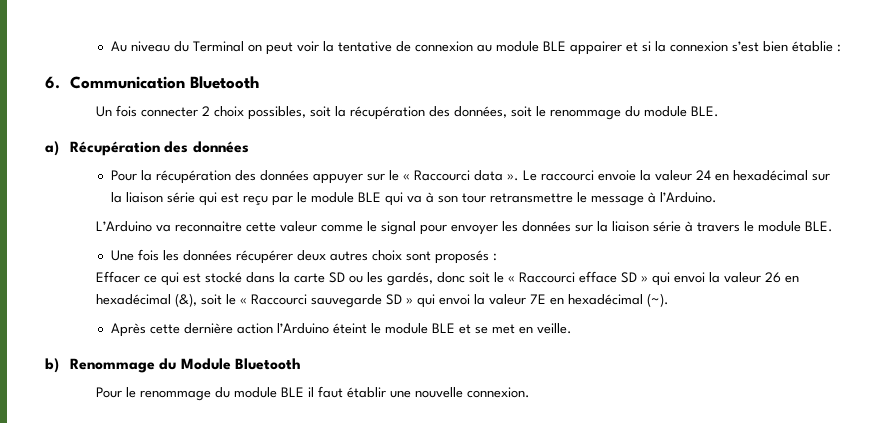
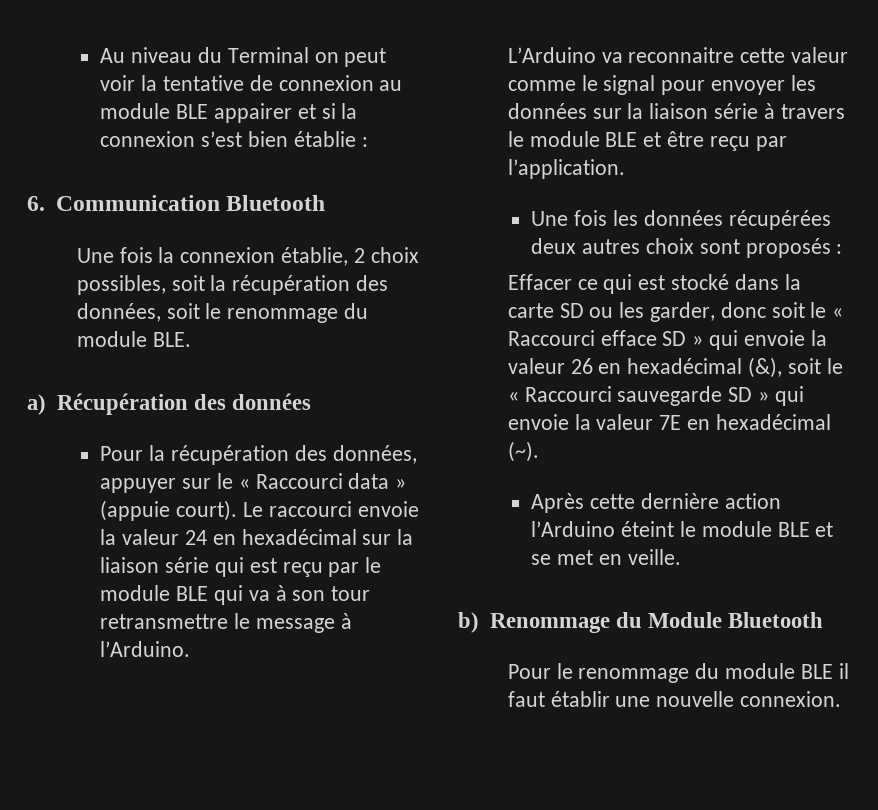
- Un fois connecter 2 choix possibles, soit la récupération des données, soit le renommage du module BLE.
+ Une fois la connexion établie, 2 choix possibles, soit la récupération des données, soit le renommage du module BLE.
- Pour la récupération des données appuyer sur le « Raccourci data ».
+ Pour la récupération des données, appuyer sur le « Raccourci data » (appuie court).
- L’Arduino va reconnaitre cette valeur comme le signal pour envoyer les données sur la liaison série à travers le module BLE.
+ L’Arduino va reconnaitre cette valeur comme le signal pour envoyer les données sur la liaison série à travers le module BLE et être reçu par l’application.
- Une fois les données récupérer deux autres choix sont proposés :
+ Une fois les données récupérées deux autres choix sont proposés :
- Effacer ce qui est stocké dans la carte SD ou les gardés, donc soit le « Raccourci efface SD » qui envoi la valeur 26 en hexadécimal (&), soit le « Raccourci sauvegarde SD » qui envoi la valeur 7E en hexadécimal (~).
+ Effacer ce qui est stocké dans la carte SD ou les garder, donc soit le « Raccourci efface SD » qui envoie la valeur 26 en hexadécimal (&), soit le « Raccourci sauvegarde SD » qui envoie la valeur 7E en hexadécimal (~).

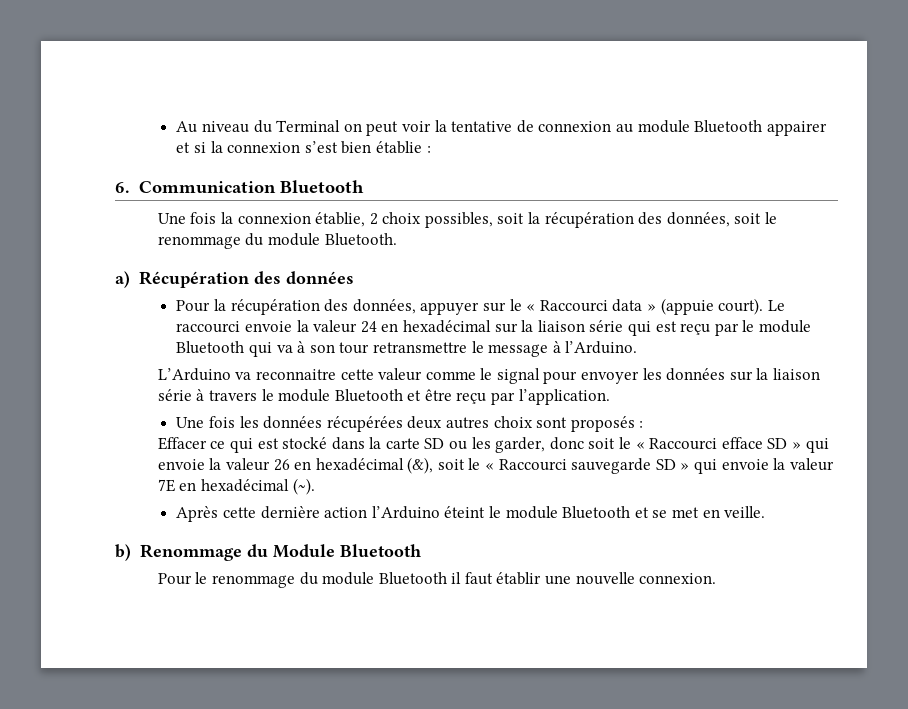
- Au niveau du Terminal on peut voir la tentative de connexion au module BLE appairer et si la connexion s’est bien établie :
+ Au niveau du Terminal on peut voir la tentative de connexion au module Bluetooth appairer et si la connexion s’est bien établie :
- Une fois la connexion établie, 2 choix possibles, soit la récupération des données, soit le renommage du module BLE.
+ Une fois la connexion établie, 2 choix possibles, soit la récupération des données, soit le renommage du module Bluetooth.
- Le raccourci envoie la valeur 24 en hexadécimal sur la liaison série qui est reçu par le module BLE qui va à son tour retransmettre le message à l’Arduino.
+ Le raccourci envoie la valeur 24 en hexadécimal sur la liaison série qui est reçu par le module Bluetooth qui va à son tour retransmettre le message à l’Arduino.
- L’Arduino va reconnaitre cette valeur comme le signal pour envoyer les données sur la liaison série à travers le module BLE et être reçu par l’application.
+ L’Arduino va reconnaitre cette valeur comme le signal pour envoyer les données sur la liaison série à travers le module Bluetooth et être reçu par l’application.
- Après cette dernière action l’Arduino éteint le module BLE et se met en veille.
+ Après cette dernière action l’Arduino éteint le module Bluetooth et se met en veille.
- Pour le renommage du module BLE il faut établir une nouvelle connexion.
+ Pour le renommage du module Bluetooth il faut établir une nouvelle connexion.

